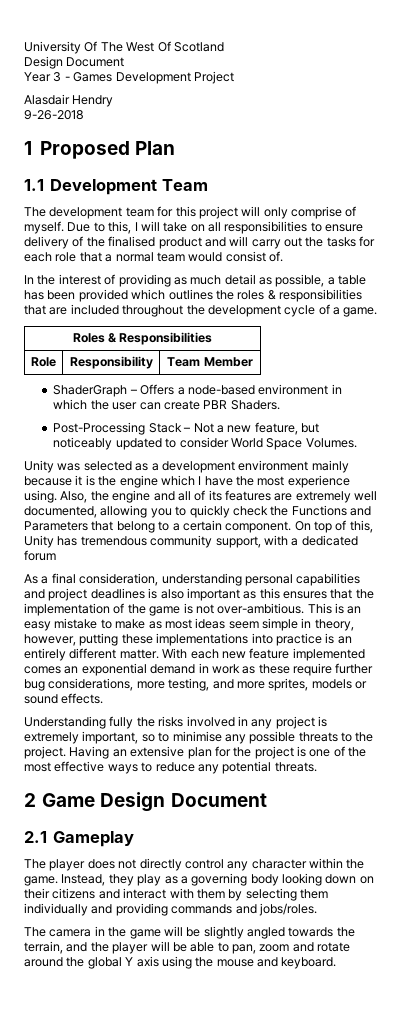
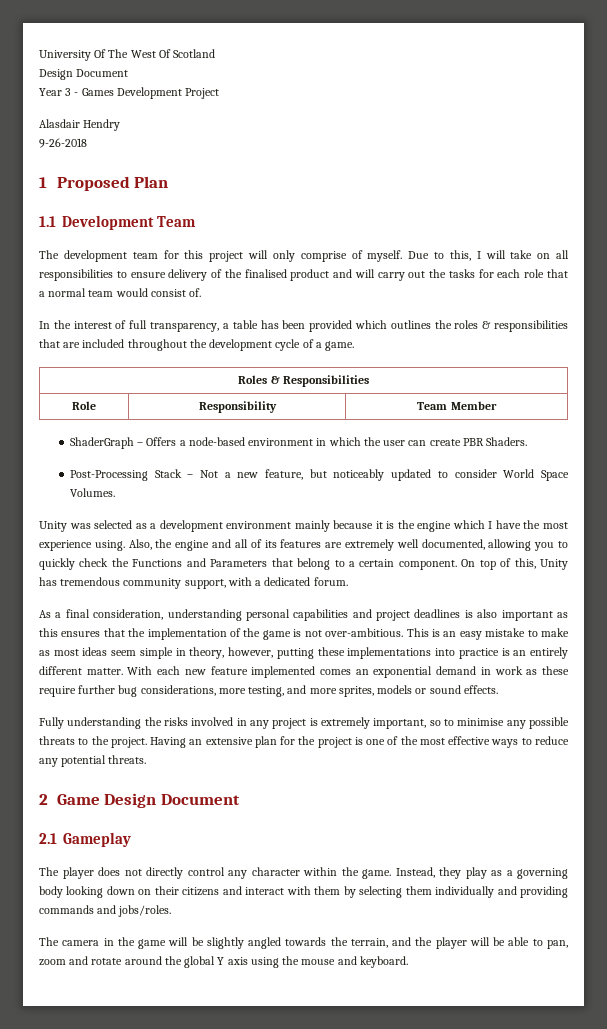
- In the interest of providing as much detail as possible, a table has been provided which outlines the roles & responsibilities that are included throughout the development cycle of a game.
+ In the interest of full transparency, a table has been provided which outlines the roles & responsibilities that are included throughout the development cycle of a game.
- On top of this, Unity has tremendous community support, with a dedicated forum
+ On top of this, Unity has tremendous community support, with a dedicated forum.
- Understanding fully the risks involved in any project is extremely important, so to minimise any possible threats to the project.
+ Fully understanding the risks involved in any project is extremely important, so to minimise any possible threats to the project.

